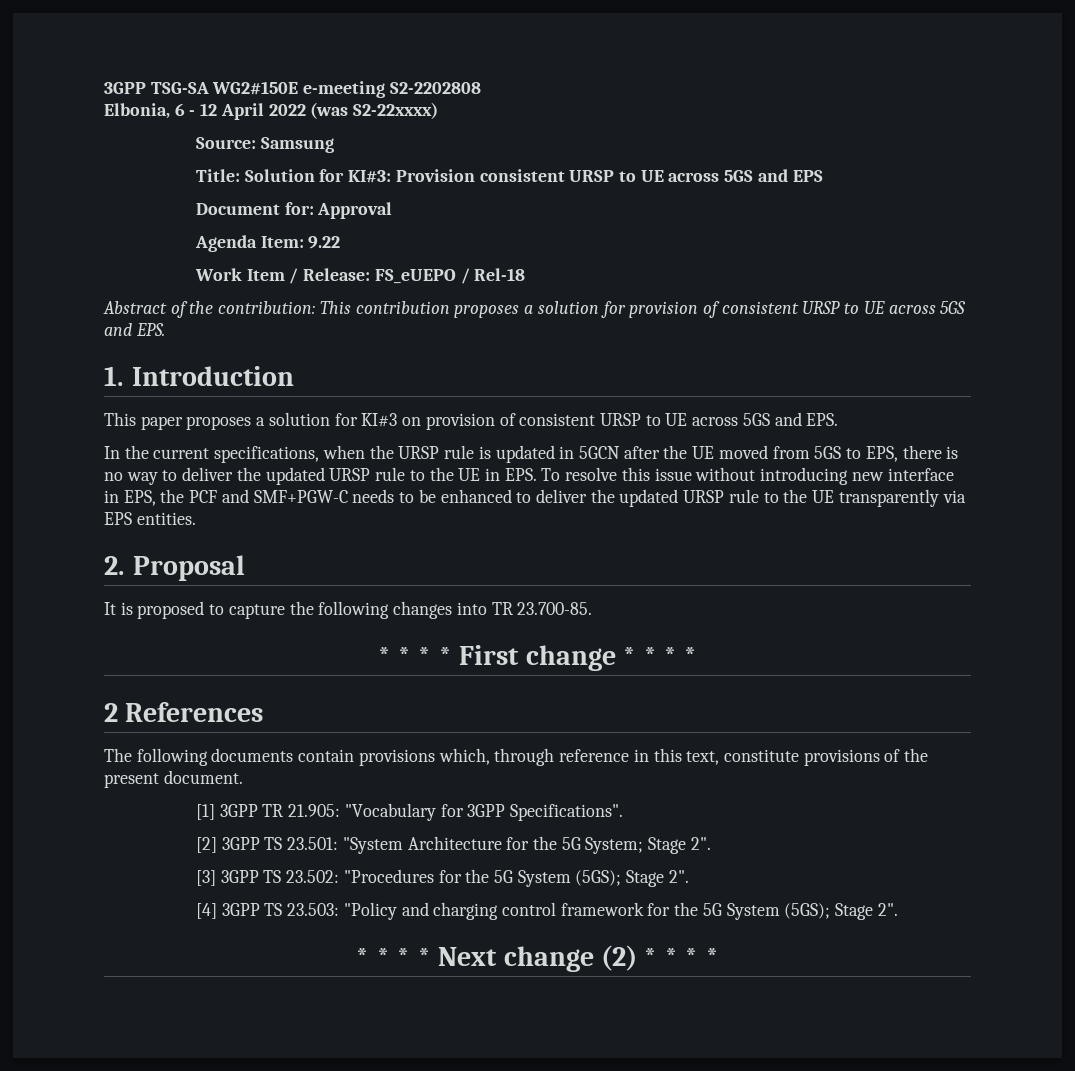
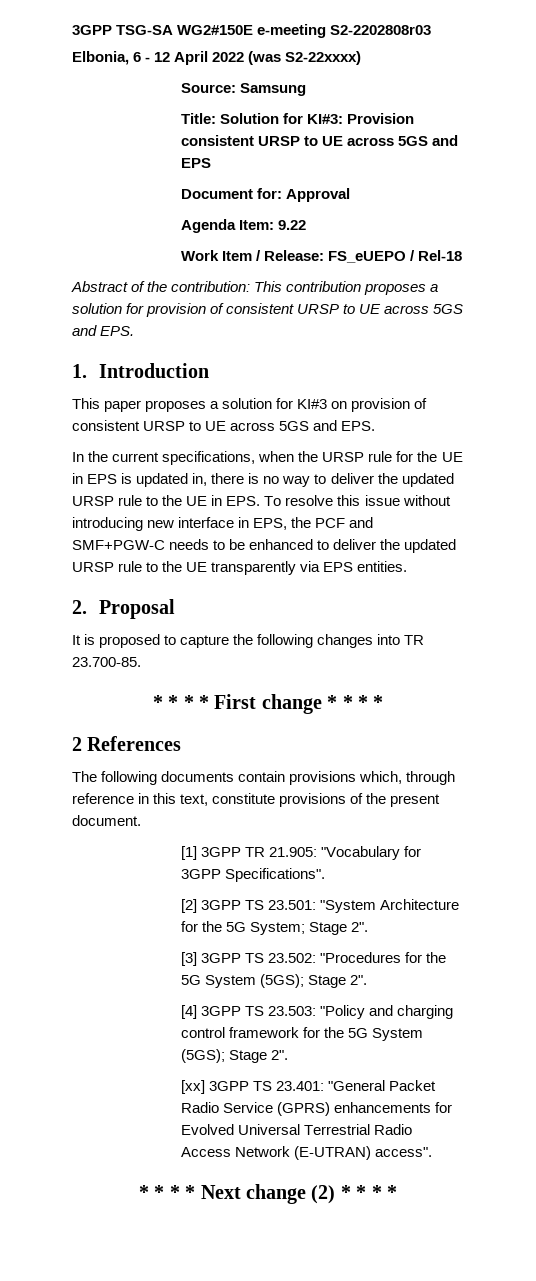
- 3GPP TSG-SA WG2#150E e-meeting S2-2202808
+ 3GPP TSG-SA WG2#150E e-meeting S2-2202808r03
- In the current specifications, when the URSP rule is updated in 5GCN after the UE moved from 5GS to EPS, there is no way to deliver the updated URSP rule to the UE in EPS. To resolve this issue without introducing new interface in EPS, the PCF and SMF+PGW-C needs to be enhanced to deliver the updated URSP rule to the UE transparently via EPS entities.
+ In the current specifications, when the URSP rule for the UE in EPS is updated in, there is no way to deliver the updated URSP rule to the UE in EPS. To resolve this issue without introducing new interface in EPS, the PCF and SMF+PGW-C needs to be enhanced to deliver the updated URSP rule to the UE transparently via EPS entities.
+ [xx] 3GPP TS 23.401: "General Packet Radio Service (GPRS) enhancements for Evolved Universal Terrestrial Radio Access Network (E-UTRAN) access".

